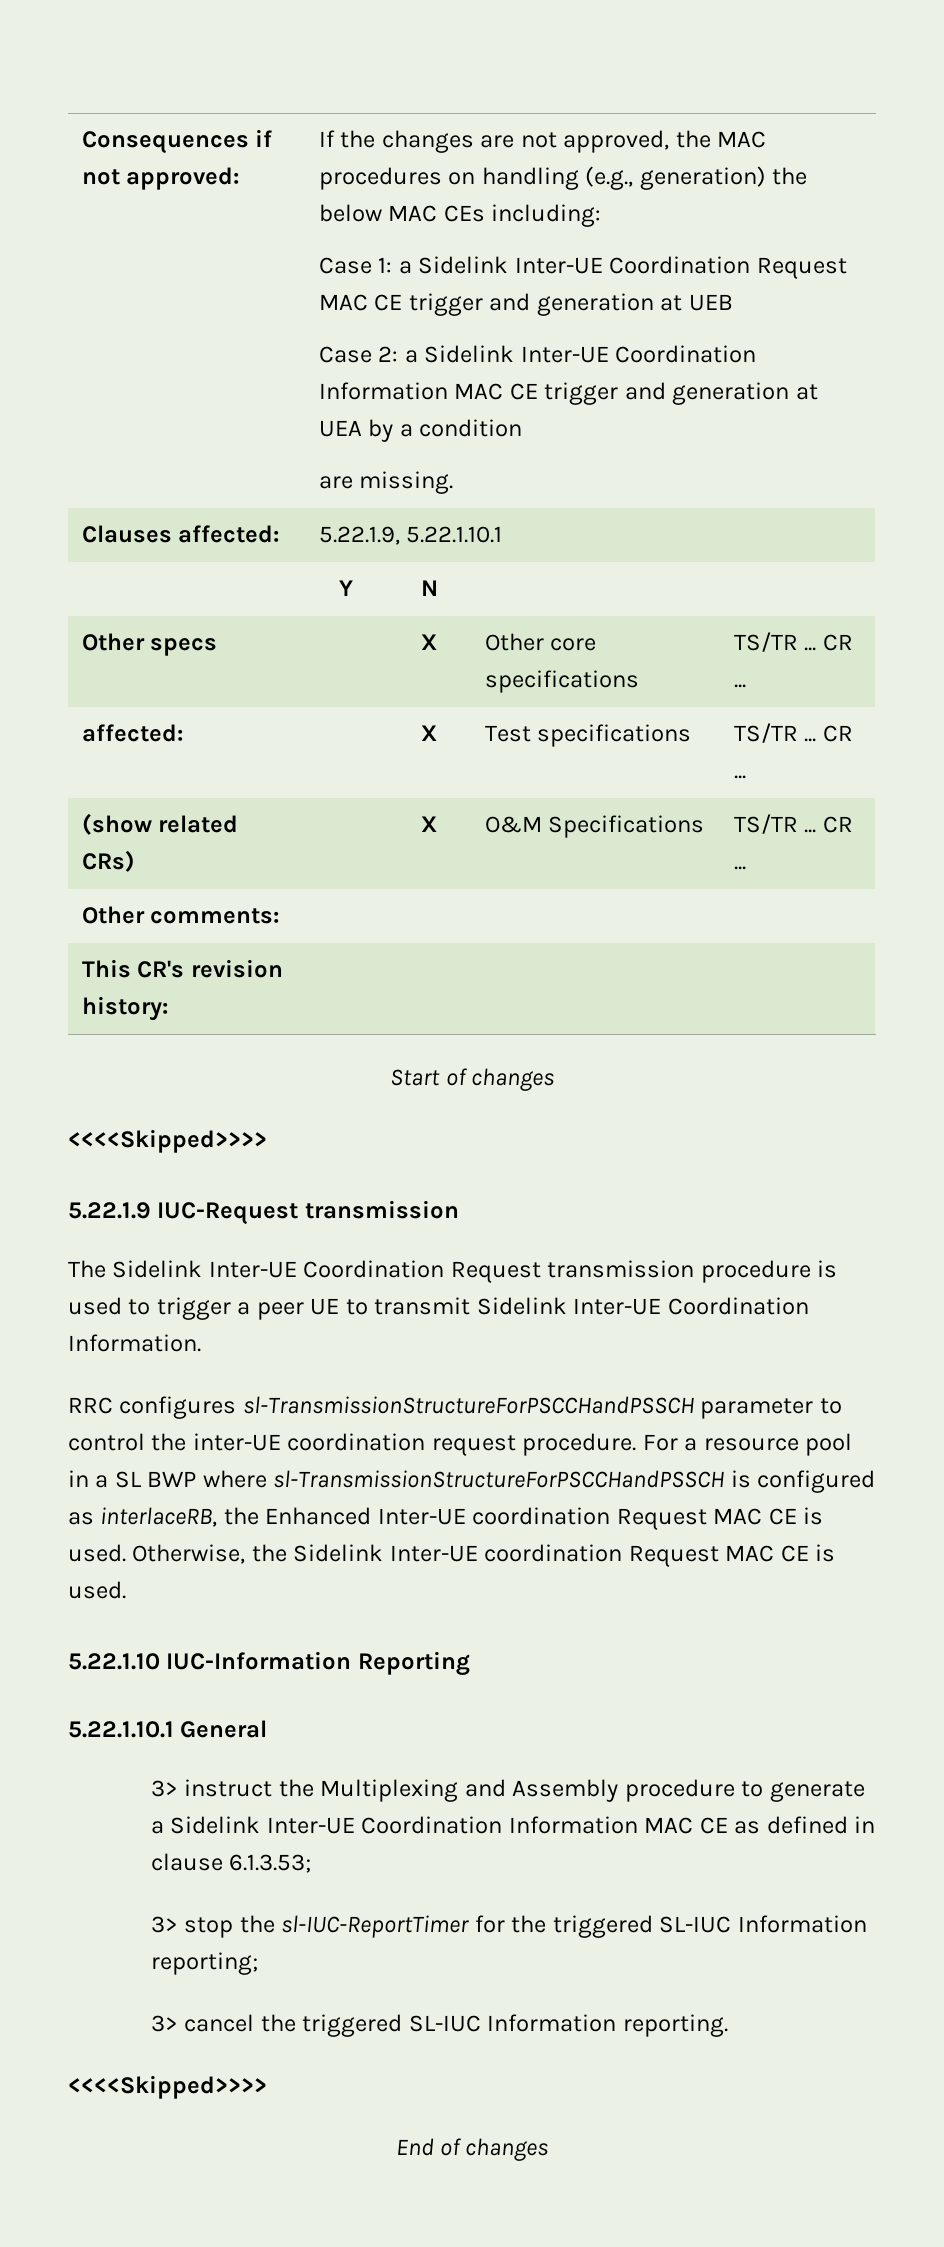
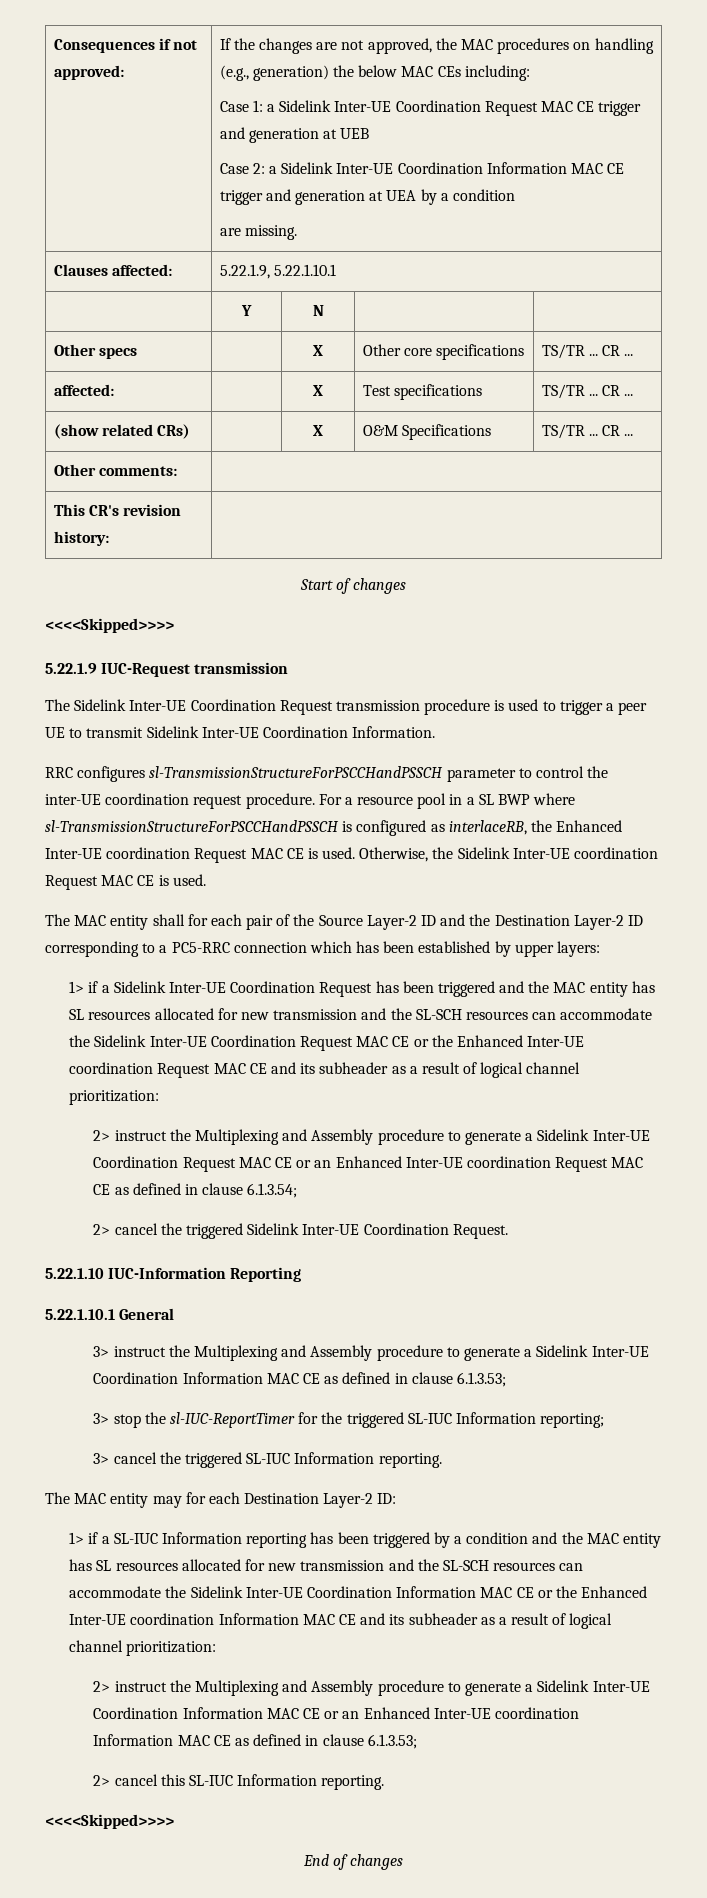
+ The MAC entity shall for each pair of the Source Layer-2 ID and the Destination Layer-2 ID corresponding to a PC5-RRC connection which has been established by upper layers:
+ 1> if a Sidelink Inter-UE Coordination Request has been triggered and the MAC entity has SL resources allocated for new transmission and the SL-SCH resources can accommodate the Sidelink Inter-UE Coordination Request MAC CE or the Enhanced Inter-UE coordination Request MAC CE and its subheader as a result of logical channel prioritization:
+ 2> instruct the Multiplexing and Assembly procedure to generate a Sidelink Inter-UE Coordination Request MAC CE or an Enhanced Inter-UE coordination Request MAC CE as defined in clause 6.1.3.54;
+ 2> cancel the triggered Sidelink Inter-UE Coordination Request.
+ The MAC entity may for each Destination Layer-2 ID:
+ 1> if a SL-IUC Information reporting has been triggered by a condition and the MAC entity has SL resources allocated for new transmission and the SL-SCH resources can accommodate the Sidelink Inter-UE Coordination Information MAC CE or the Enhanced Inter-UE coordination Information MAC CE and its subheader as a result of logical channel prioritization:
+ 2> instruct the Multiplexing and Assembly procedure to generate a Sidelink Inter-UE Coordination Information MAC CE or an Enhanced Inter-UE coordination Information MAC CE as defined in clause 6.1.3.53;
+ 2> cancel this SL-IUC Information reporting.

